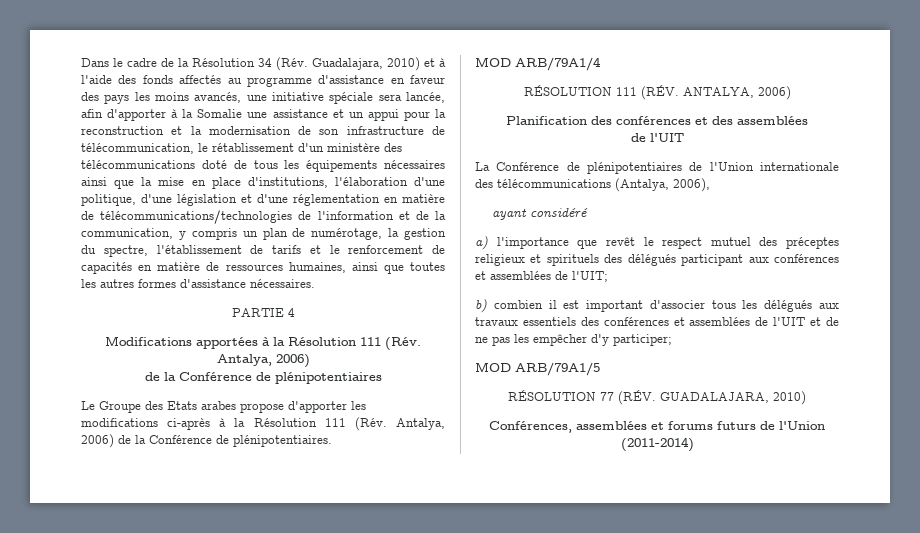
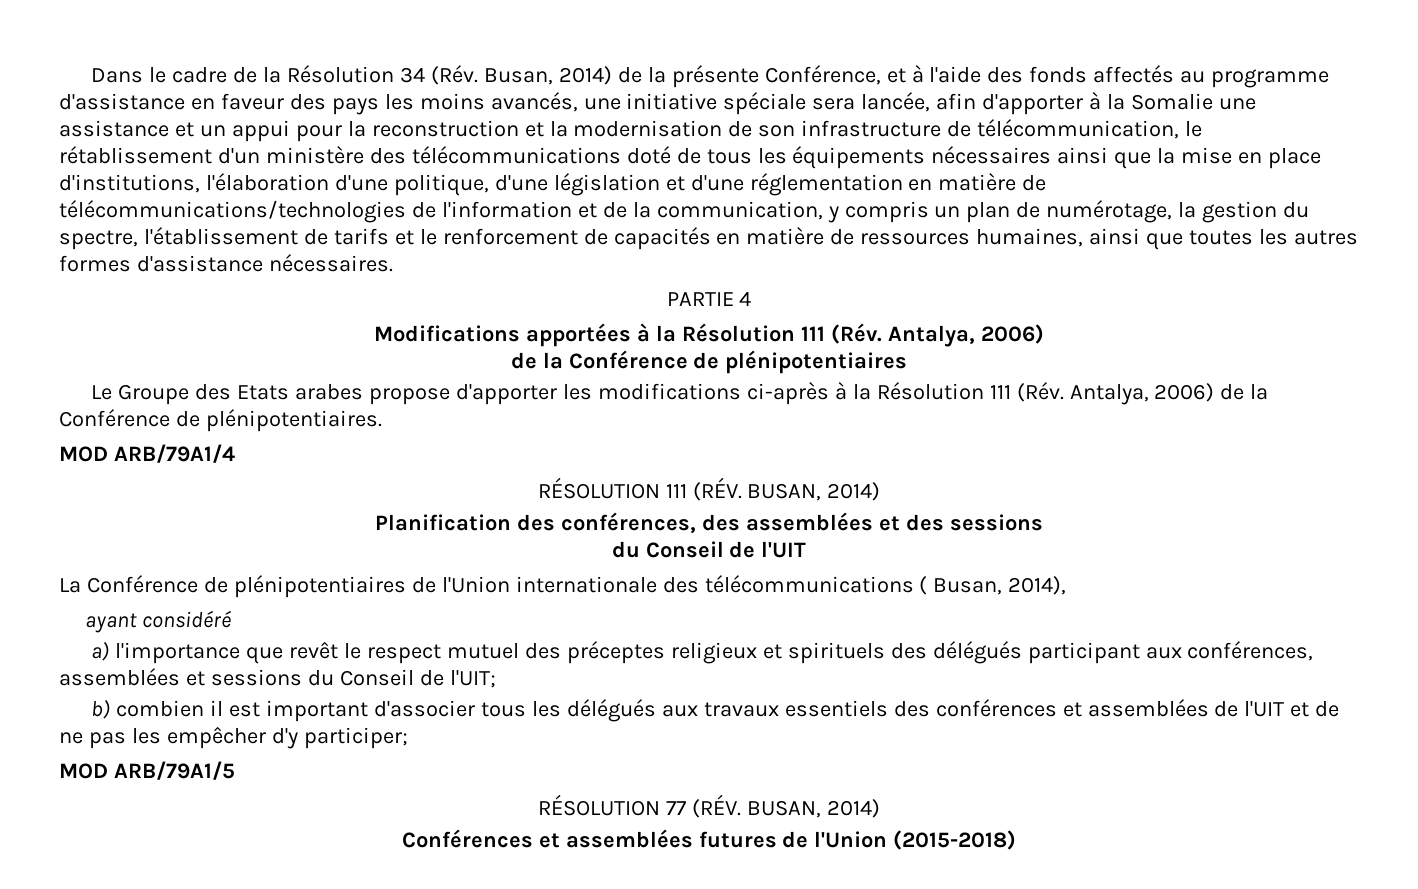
- Dans le cadre de la Résolution 34 (Rév. Guadalajara, 2010) et à l'aide des fonds affectés au programme d'assistance en faveur des pays les moins avancés, une initiative spéciale sera lancée, afin d'apporter à la Somalie une assistance et un appui pour la reconstruction et la modernisation de son infrastructure de télécommunication, le rétablissement d'un ministère des télécommunications doté de tous les équipements nécessaires ainsi que la mise en place d'institutions, l'élaboration d'une politique, d'une législation et d'une réglementation en matière de télécommunications/technologies de l'information et de la communication, y compris un plan de numérotage, la gestion du spectre, l'établissement de tarifs et le renforcement de capacités en matière de ressources humaines, ainsi que toutes les autres formes d'assistance nécessaires.
+ Dans le cadre de la Résolution 34 (Rév. Busan, 2014) de la présente Conférence, et à l'aide des fonds affectés au programme d'assistance en faveur des pays les moins avancés, une initiative spéciale sera lancée, afin d'apporter à la Somalie une assistance et un appui pour la reconstruction et la modernisation de son infrastructure de télécommunication, le rétablissement d'un ministère des télécommunications doté de tous les équipements nécessaires ainsi que la mise en place d'institutions, l'élaboration d'une politique, d'une législation et d'une réglementation en matière de télécommunications/technologies de l'information et de la communication, y compris un plan de numérotage, la gestion du spectre, l'établissement de tarifs et le renforcement de capacités en matière de ressources humaines, ainsi que toutes les autres formes d'assistance nécessaires.
- RÉSOLUTION 111 (RÉV. ANTALYA, 2006)
+ RÉSOLUTION 111 (RÉV. BUSAN, 2014)
- Planification des conférences et des assemblées
- de l'UIT
+ Planification des conférences, des assemblées et des sessions
+ du Conseil de l'UIT
- La Conférence de plénipotentiaires de l'Union internationale des télécommunications (Antalya, 2006),
+ La Conférence de plénipotentiaires de l'Union internationale des télécommunications ( Busan, 2014),
- a) l'importance que revêt le respect mutuel des préceptes religieux et spirituels des délégués participant aux conférences et assemblées de l'UIT;
+ a) l'importance que revêt le respect mutuel des préceptes religieux et spirituels des délégués participant aux conférences, assemblées et sessions du Conseil de l'UIT;
- RÉSOLUTION 77 (RÉV. GUADALAJARA, 2010)
- Conférences, assemblées et forums futurs de l'Union (2011-2014)
+ RÉSOLUTION 77 (RÉV. BUSAN, 2014)
+ Conférences et assemblées futures de l'Union (2015-2018)

